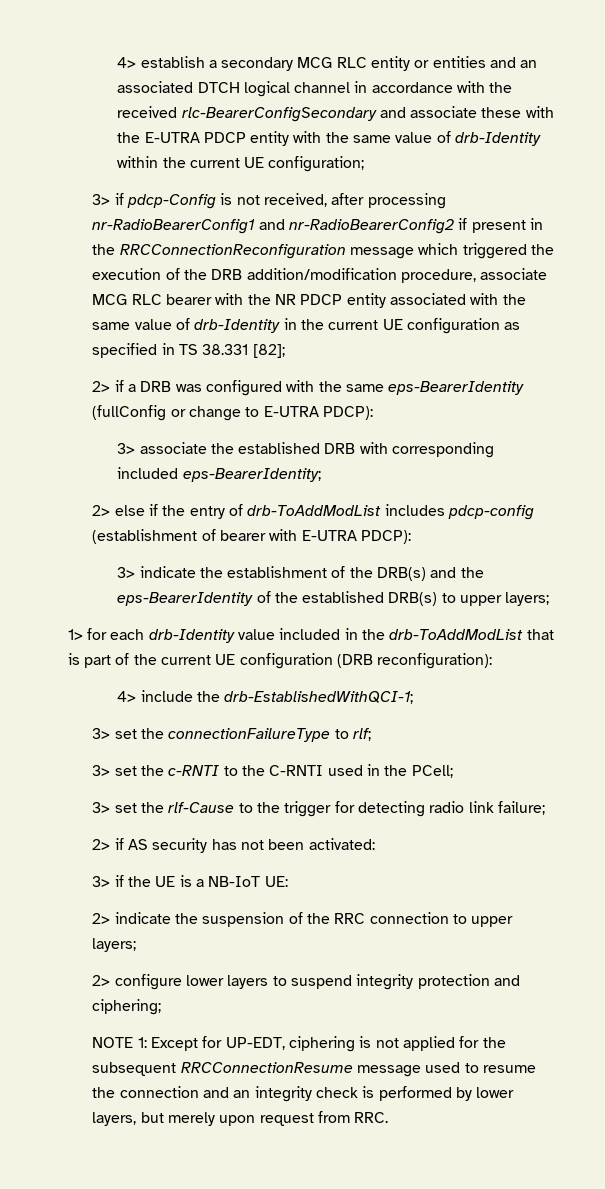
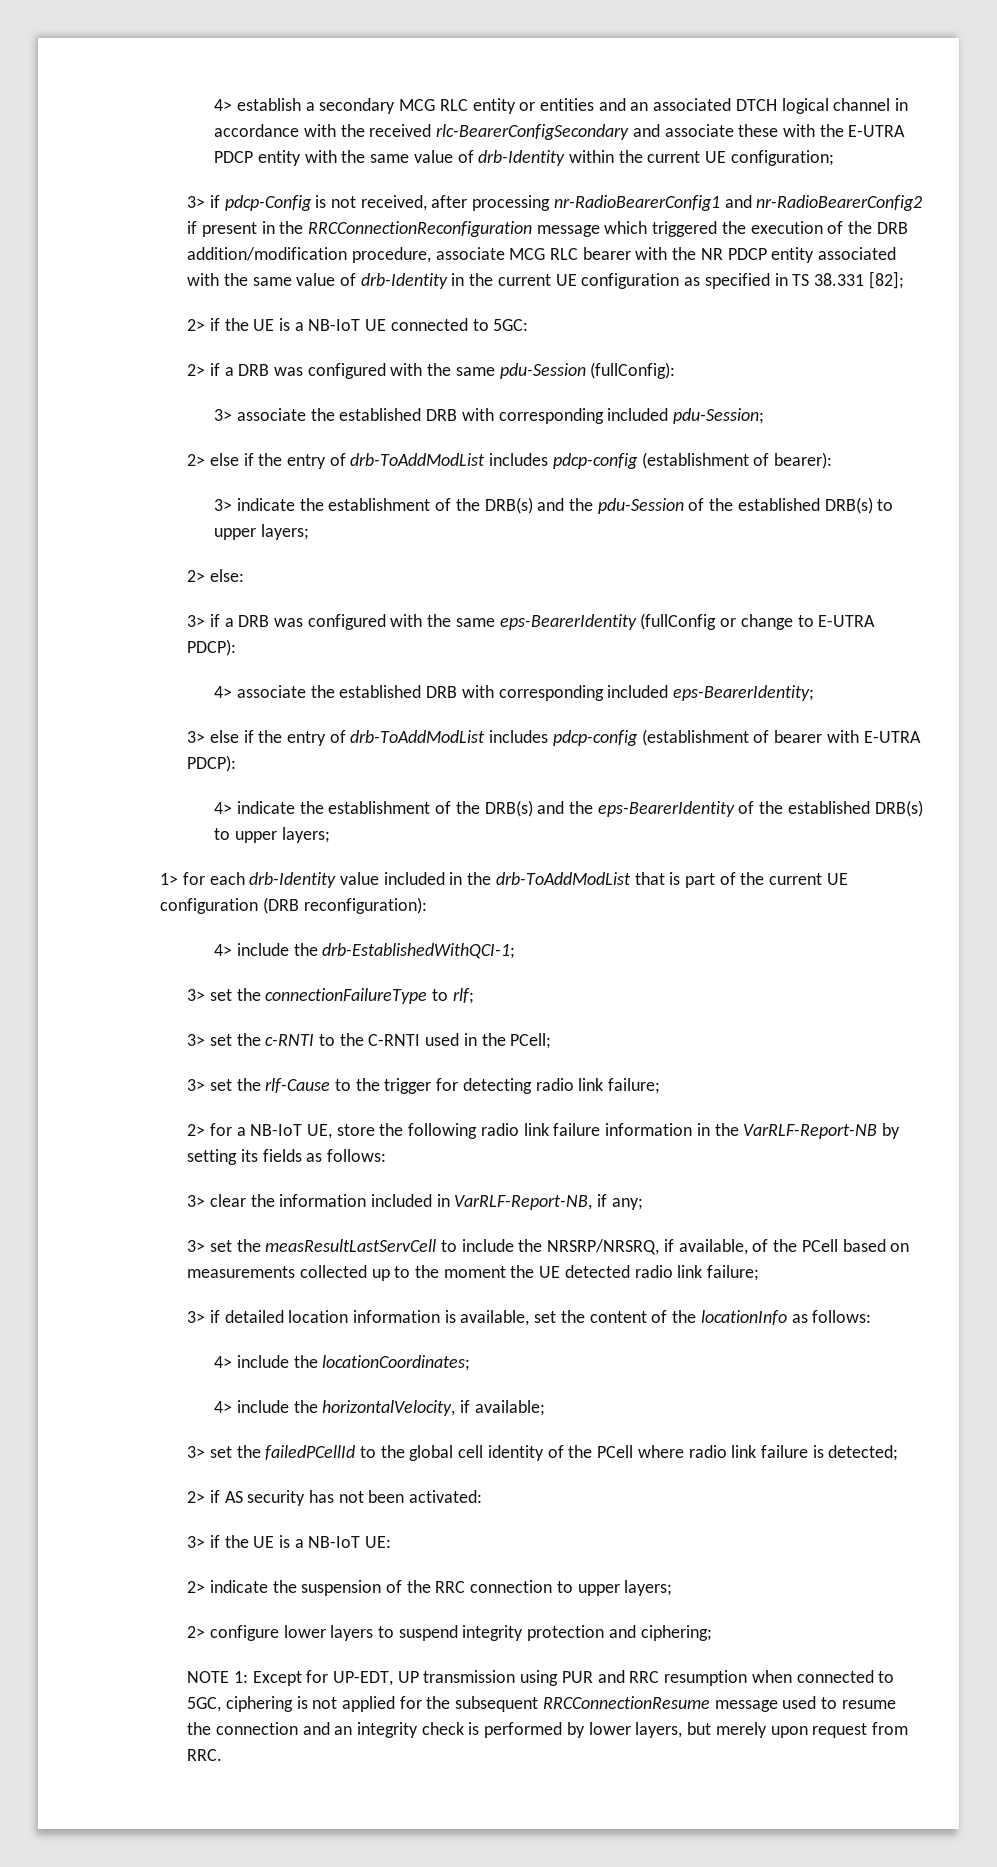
- 2> if a DRB was configured with the same eps-BearerIdentity (fullConfig or change to E-UTRA PDCP):
+ 2> if the UE is a NB-IoT UE connected to 5GC:
+ 2> if a DRB was configured with the same pdu-Session (fullConfig):
+ 3> associate the established DRB with corresponding included pdu-Session;
+ 2> else if the entry of drb-ToAddModList includes pdcp-config (establishment of bearer):
+ 3> indicate the establishment of the DRB(s) and the pdu-Session of the established DRB(s) to upper layers;
+ 2> else:
+ 3> if a DRB was configured with the same eps-BearerIdentity (fullConfig or change to E-UTRA PDCP):
- 3> associate the established DRB with corresponding included eps-BearerIdentity;
+ 4> associate the established DRB with corresponding included eps-BearerIdentity;
- 2> else if the entry of drb-ToAddModList includes pdcp-config (establishment of bearer with E-UTRA PDCP):
+ 3> else if the entry of drb-ToAddModList includes pdcp-config (establishment of bearer with E-UTRA PDCP):
- 3> indicate the establishment of the DRB(s) and the eps-BearerIdentity of the established DRB(s) to upper layers;
+ 4> indicate the establishment of the DRB(s) and the eps-BearerIdentity of the established DRB(s) to upper layers;
+ 2> for a NB-IoT UE, store the following radio link failure information in the VarRLF-Report-NB by setting its fields as follows:
+ 3> clear the information included in VarRLF-Report-NB, if any;
+ 3> set the measResultLastServCell to include the NRSRP/NRSRQ, if available, of the PCell based on measurements collected up to the moment the UE detected radio link failure;
+ 3> if detailed location information is available, set the content of the locationInfo as follows:
+ 4> include the locationCoordinates;
+ 4> include the horizontalVelocity, if available;
+ 3> set the failedPCellId to the global cell identity of the PCell where radio link failure is detected;
- NOTE 1: Except for UP-EDT, ciphering is not applied for the subsequent RRCConnectionResume message used to resume the connection and an integrity check is performed by lower layers, but merely upon request from RRC.
+ NOTE 1: Except for UP-EDT, UP transmission using PUR and RRC resumption when connected to 5GC, ciphering is not applied for the subsequent RRCConnectionResume message used to resume the connection and an integrity check is performed by lower layers, but merely upon request from RRC.

